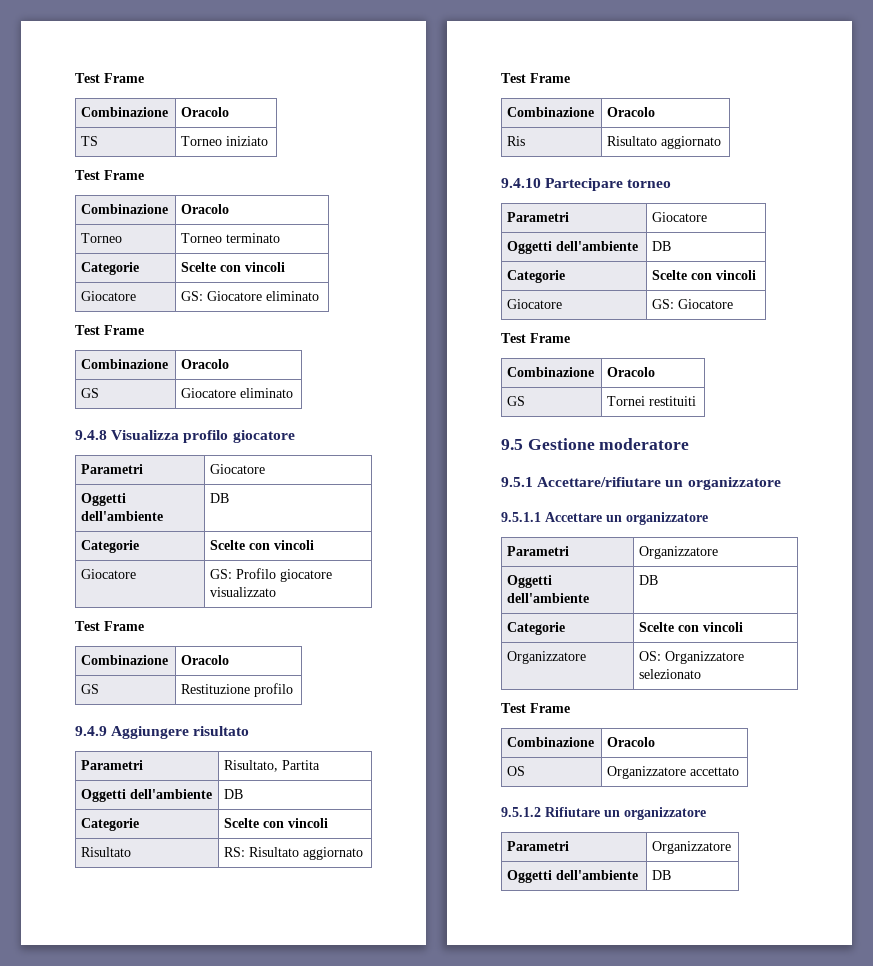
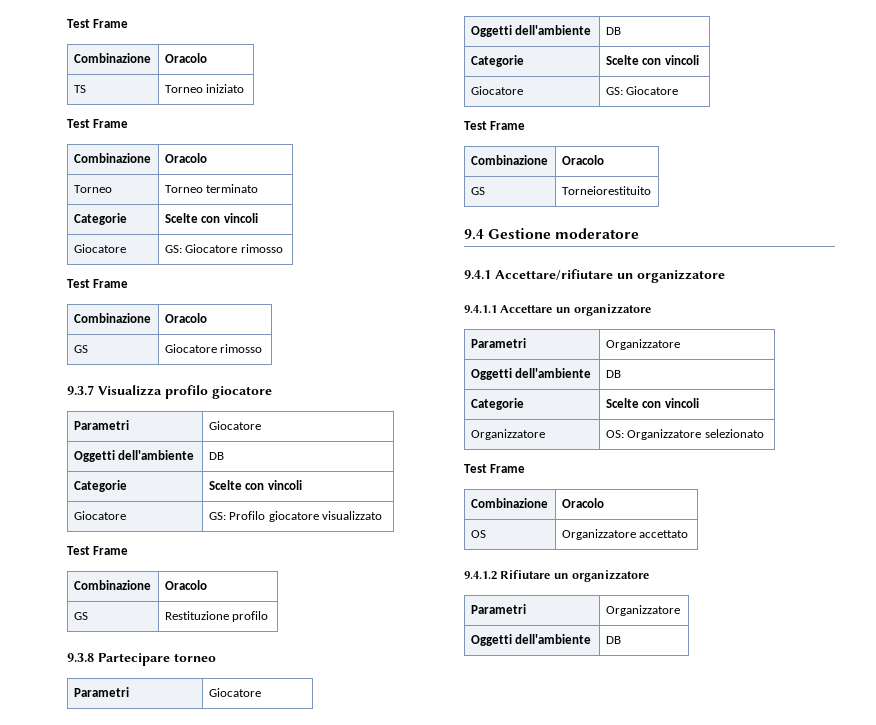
- Giocatore | GS: Giocatore eliminato
+ Giocatore | GS: Giocatore rimosso
- GS | Giocatore eliminato
- 9.4.8 Visualizza profilo giocatore
+ GS | Giocatore rimosso
+ 9.3.7 Visualizza profilo giocatore
- 9.4.9 Aggiungere risultato
- Parametri | Risultato, Partita
- Oggetti dell'ambiente | DB
- Categorie | Scelte con vincoli
- Risultato | RS: Risultato aggiornato
- Test Frame
- Combinazione | Oracolo
- Ris | Risultato aggiornato
- 9.4.10 Partecipare torneo
+ 9.3.8 Partecipare torneo
- GS | Tornei restituiti
- 9.5 Gestione moderatore
+ GS | Torneiorestituito
+ 9.4 Gestione moderatore
- 9.5.1 Accettare/rifiutare un organizzatore
+ 9.4.1 Accettare/rifiutare un organizzatore
- 9.5.1.1 Accettare un organizzatore
+ 9.4.1.1 Accettare un organizzatore
- 9.5.1.2 Rifiutare un organizzatore
+ 9.4.1.2 Rifiutare un organizzatore

